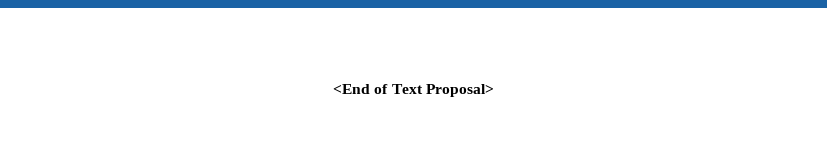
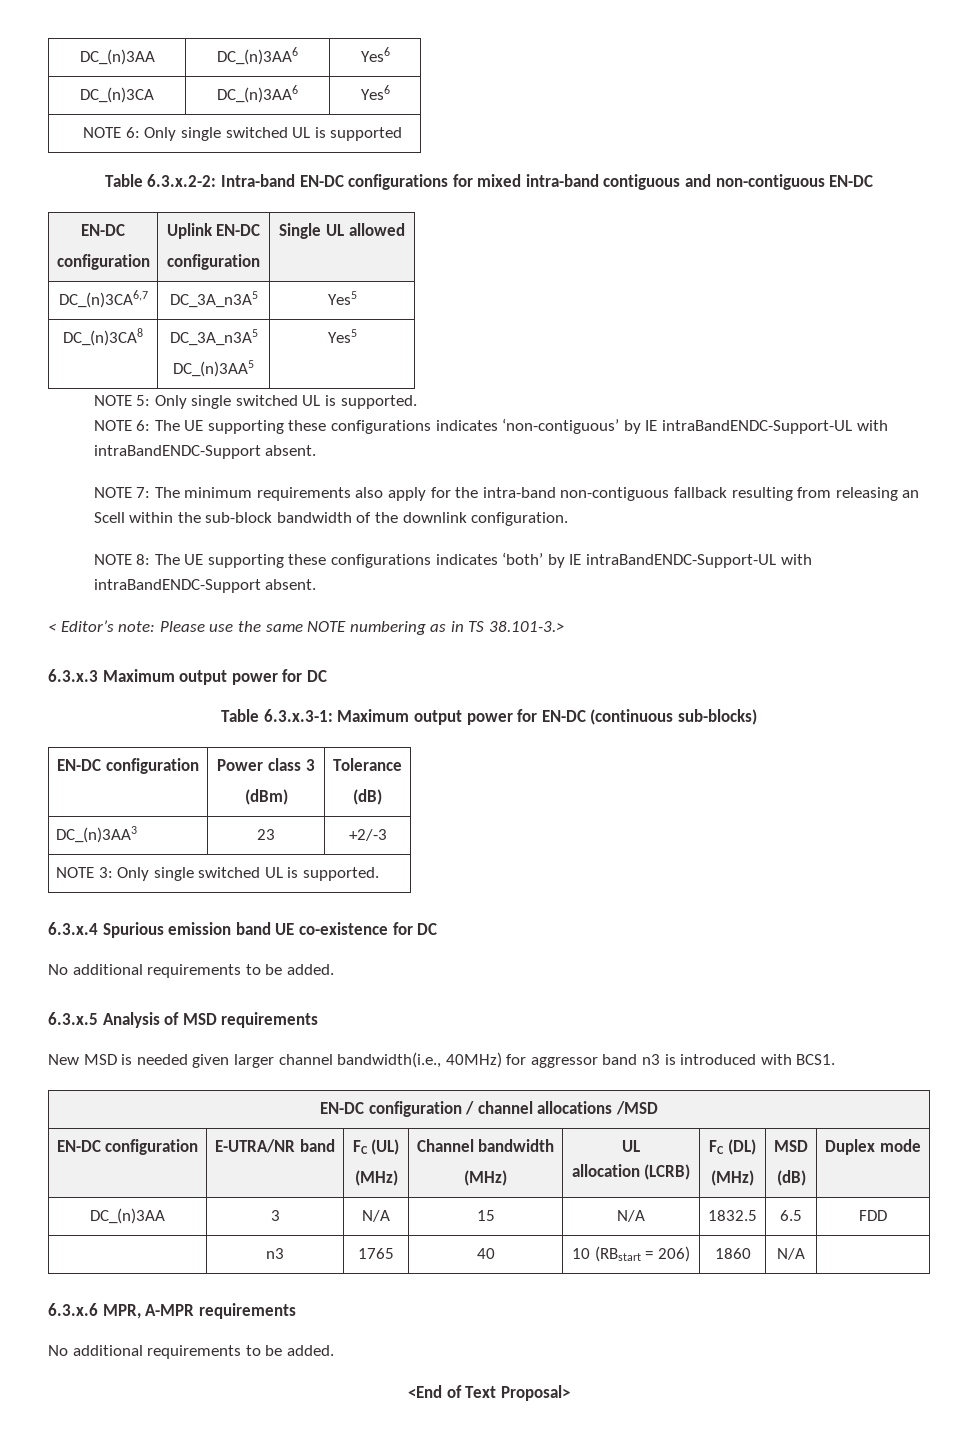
+ DC_(n)3AA | DC_(n)3AA6 | Yes6
+ DC_(n)3CA | DC_(n)3AA6 | Yes6
+ NOTE 6: Only single switched UL is supported
+ Table 6.3.x.2-2: Intra-band EN-DC configurations for mixed intra-band contiguous and non-contiguous EN-DC
+ EN-DC
+ configuration | Uplink EN-DC
+ configuration | Single UL allowed
+ DC_(n)3CA6,7 | DC_3A_n3A5 | Yes5
+ DC_(n)3CA8 | DC_3A_n3A5
+ DC_(n)3AA5 | Yes5
+ NOTE 5: Only single switched UL is supported.
+ NOTE 6: The UE supporting these configurations indicates ‘non-contiguous’ by IE intraBandENDC-Support-UL with intraBandENDC-Support absent.
+ NOTE 7: The minimum requirements also apply for the intra-band non-contiguous fallback resulting from releasing an Scell within the sub-block bandwidth of the downlink configuration.
+ NOTE 8: The UE supporting these configurations indicates ‘both’ by IE intraBandENDC-Support-UL with intraBandENDC-Support absent.
+ < Editor’s note: Please use the same NOTE numbering as in TS 38.101-3.>
+ 6.3.x.3 Maximum output power for DC
+ Table 6.3.x.3-1: Maximum output power for EN-DC (continuous sub-blocks)
+ EN-DC configuration | Power class 3
+ (dBm) | Tolerance
+ (dB)
+ DC_(n)3AA3 | 23 | +2/-3
+ NOTE 3: Only single switched UL is supported.
+ 6.3.x.4 Spurious emission band UE co-existence for DC
+ No additional requirements to be added.
+ 6.3.x.5 Analysis of MSD requirements
+ New MSD is needed given larger channel bandwidth(i.e., 40MHz) for aggressor band n3 is introduced with BCS1.
+ EN-DC configuration / channel allocations /MSD
+ EN-DC configuration | E-UTRA/NR band | FC (UL)
+ (MHz) | Channel bandwidth
+ (MHz) | UL
+ allocation (LCRB) | FC (DL)
+ (MHz) | MSD
+ (dB) | Duplex mode
+ DC_(n)3AA | 3 | N/A | 15 | N/A | 1832.5 | 6.5 | FDD
+ | n3 | 1765 | 40 | 10 (RBstart = 206) | 1860 | N/A |
+ 6.3.x.6 MPR, A-MPR requirements
+ No additional requirements to be added.

